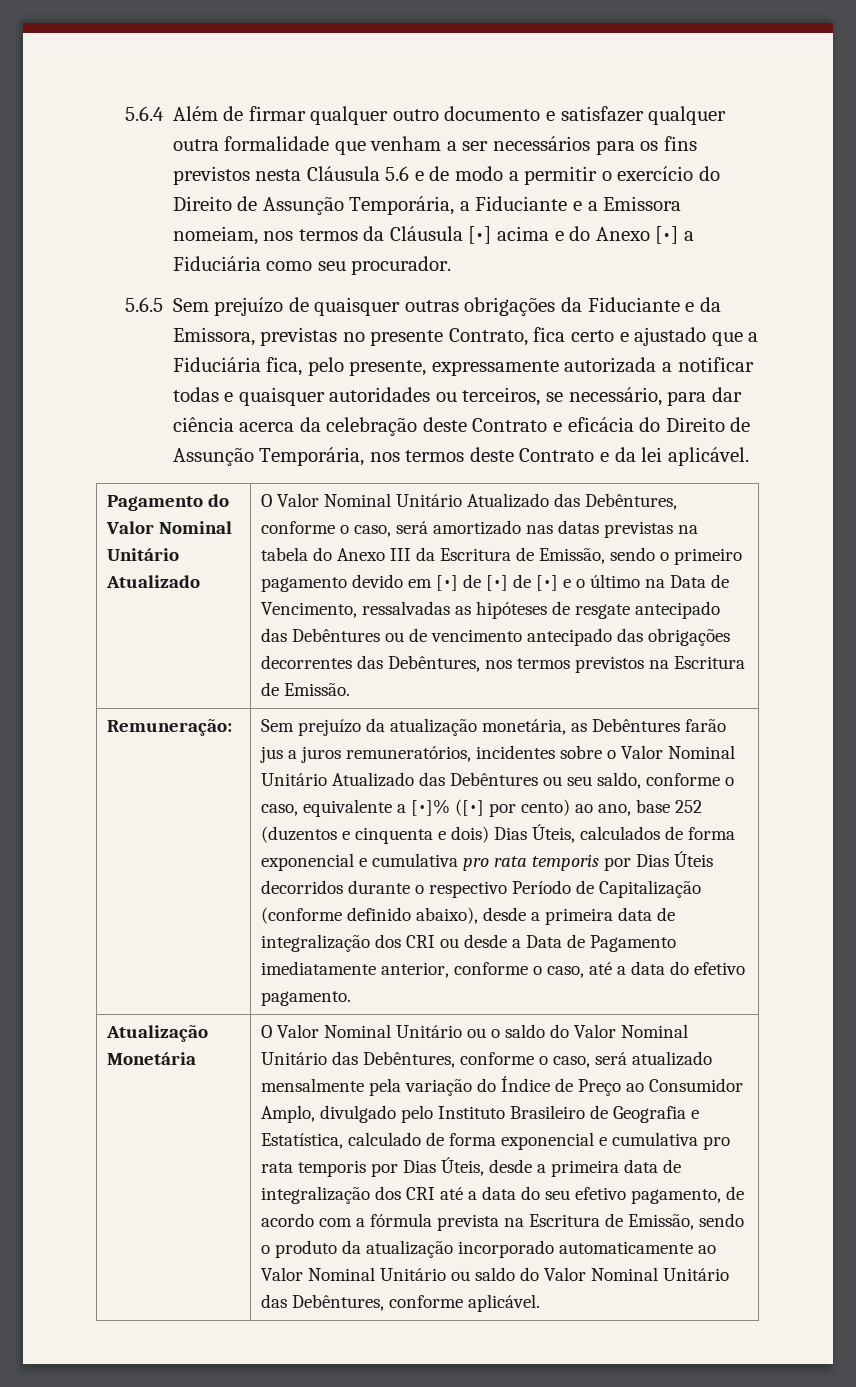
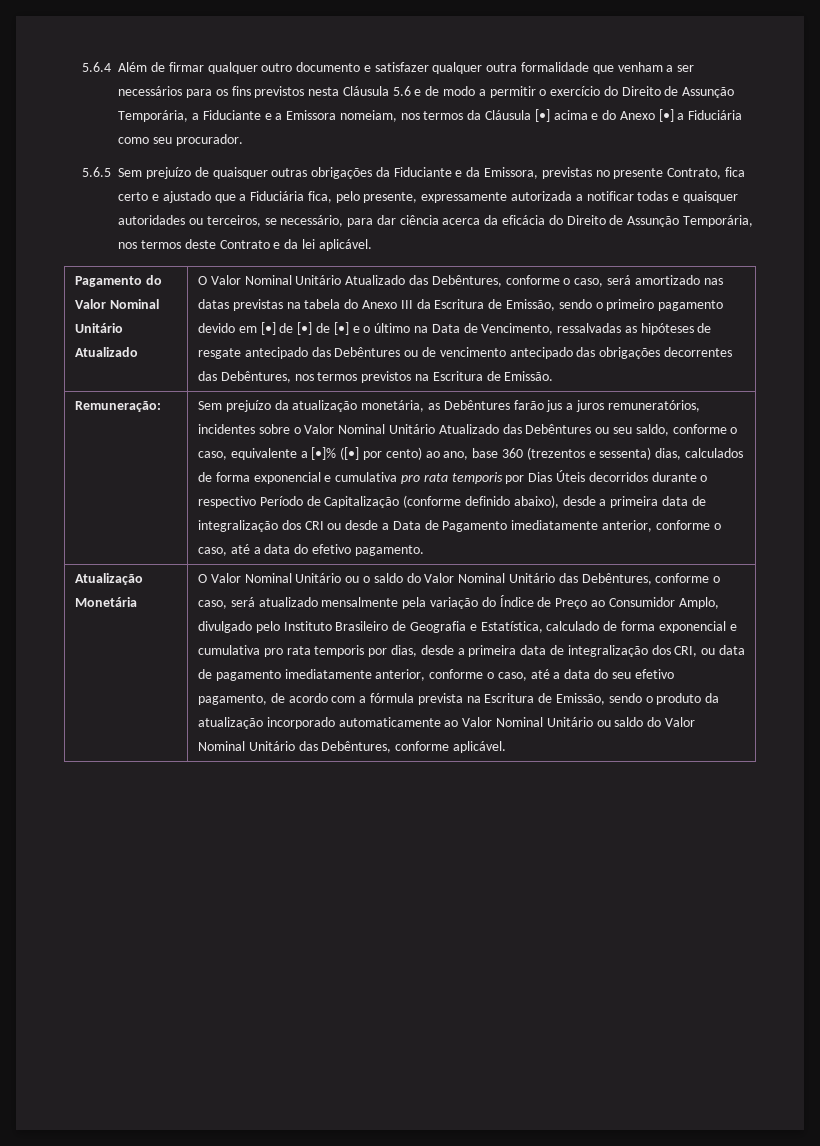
- 5.6.5 Sem prejuízo de quaisquer outras obrigações da Fiduciante e da Emissora, previstas no presente Contrato, fica certo e ajustado que a Fiduciária fica, pelo presente, expressamente autorizada a notificar todas e quaisquer autoridades ou terceiros, se necessário, para dar ciência acerca da celebração deste Contrato e eficácia do Direito de Assunção Temporária, nos termos deste Contrato e da lei aplicável.
+ 5.6.5 Sem prejuízo de quaisquer outras obrigações da Fiduciante e da Emissora, previstas no presente Contrato, fica certo e ajustado que a Fiduciária fica, pelo presente, expressamente autorizada a notificar todas e quaisquer autoridades ou terceiros, se necessário, para dar ciência acerca da eficácia do Direito de Assunção Temporária, nos termos deste Contrato e da lei aplicável.
- Sem prejuízo da atualização monetária, as Debêntures farão jus a juros remuneratórios, incidentes sobre o Valor Nominal Unitário Atualizado das Debêntures ou seu saldo, conforme o caso, equivalente a [•]% ([•] por cento) ao ano, base 252 (duzentos e cinquenta e dois) Dias Úteis, calculados de forma exponencial e cumulativa pro rata temporis por Dias Úteis decorridos durante o respectivo Período de Capitalização (conforme definido abaixo), desde a primeira data de integralização dos CRI ou desde a Data de Pagamento imediatamente anterior, conforme o caso, até a data do efetivo pagamento.
+ Sem prejuízo da atualização monetária, as Debêntures farão jus a juros remuneratórios, incidentes sobre o Valor Nominal Unitário Atualizado das Debêntures ou seu saldo, conforme o caso, equivalente a [•]% ([•] por cento) ao ano, base 360 (trezentos e sessenta) dias, calculados de forma exponencial e cumulativa pro rata temporis por Dias Úteis decorridos durante o respectivo Período de Capitalização (conforme definido abaixo), desde a primeira data de integralização dos CRI ou desde a Data de Pagamento imediatamente anterior, conforme o caso, até a data do efetivo pagamento.
- O Valor Nominal Unitário ou o saldo do Valor Nominal Unitário das Debêntures, conforme o caso, será atualizado mensalmente pela variação do Índice de Preço ao Consumidor Amplo, divulgado pelo Instituto Brasileiro de Geografia e Estatística, calculado de forma exponencial e cumulativa pro rata temporis por Dias Úteis, desde a primeira data de integralização dos CRI até a data do seu efetivo pagamento, de acordo com a fórmula prevista na Escritura de Emissão, sendo o produto da atualização incorporado automaticamente ao Valor Nominal Unitário ou saldo do Valor Nominal Unitário das Debêntures, conforme aplicável.
+ O Valor Nominal Unitário ou o saldo do Valor Nominal Unitário das Debêntures, conforme o caso, será atualizado mensalmente pela variação do Índice de Preço ao Consumidor Amplo, divulgado pelo Instituto Brasileiro de Geografia e Estatística, calculado de forma exponencial e cumulativa pro rata temporis por dias, desde a primeira data de integralização dos CRI, ou data de pagamento imediatamente anterior, conforme o caso, até a data do seu efetivo pagamento, de acordo com a fórmula prevista na Escritura de Emissão, sendo o produto da atualização incorporado automaticamente ao Valor Nominal Unitário ou saldo do Valor Nominal Unitário das Debêntures, conforme aplicável.

